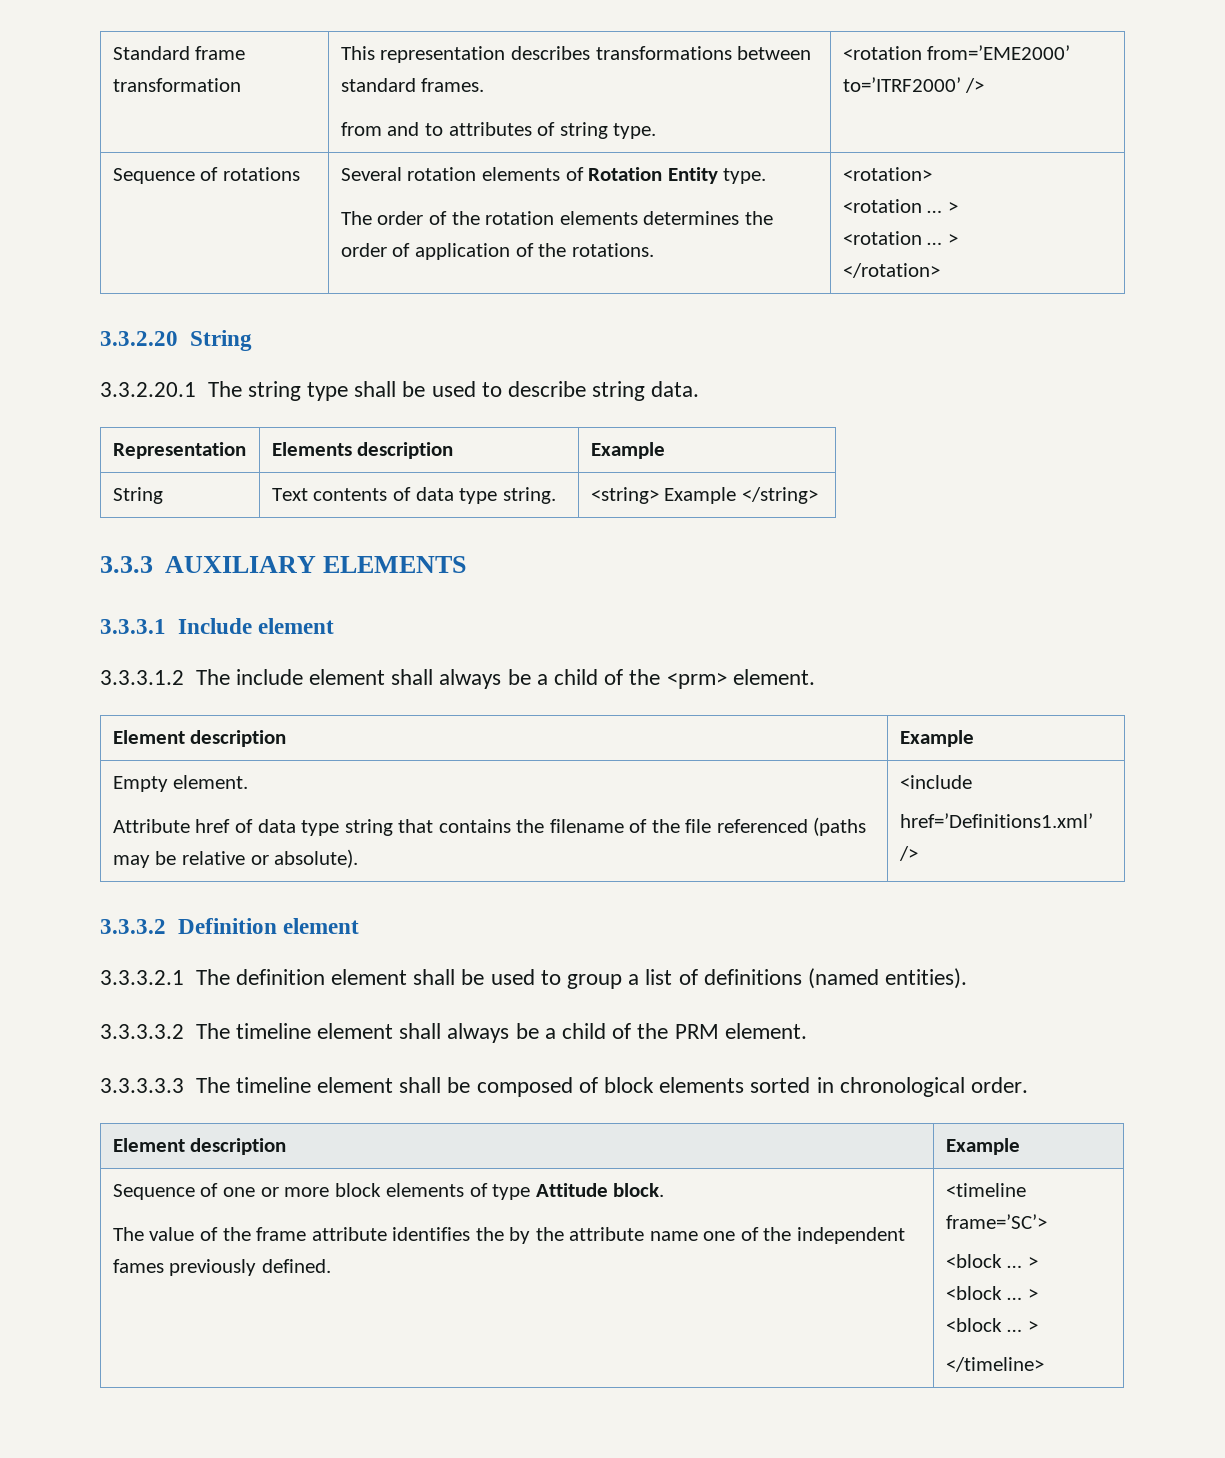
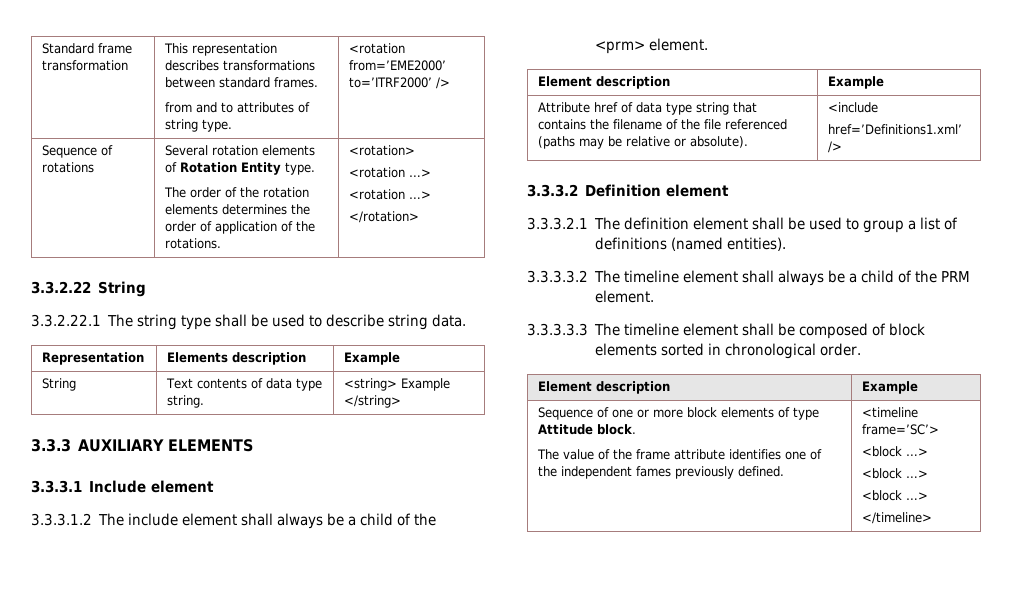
  Sequence of rotations | Several rotation elements of Rotation Entity type.
  The order of the rotation elements determines the order of application of the rotations. | <rotation>
- <rotation … >
- <rotation … >
+ <rotation …>
+ <rotation …>
- 3.3.2.20 String
+ 3.3.2.22 String
- 3.3.2.20.1 The string type shall be used to describe string data.
+ 3.3.2.22.1 The string type shall be used to describe string data.
- Empty element.
- The value of the frame attribute identifies the by the attribute name one of the independent fames previously defined.
+ The value of the frame attribute identifies one of the independent fames previously defined.
  <timeline frame=’SC’>
- <block … >
- <block … >
- <block … >
+ <block …>
+ <block …>
+ <block …>

